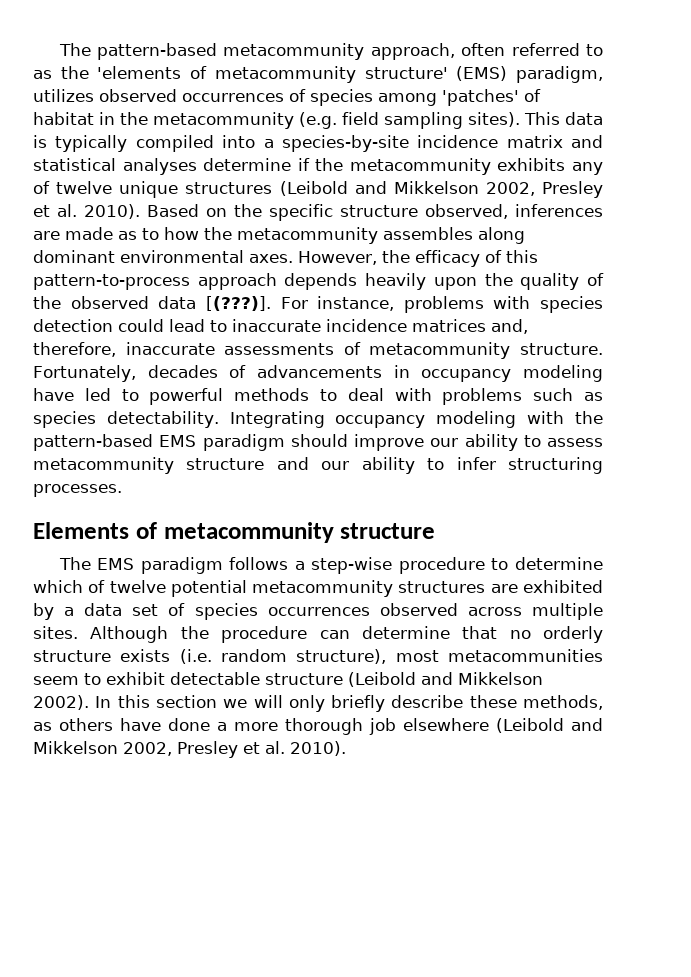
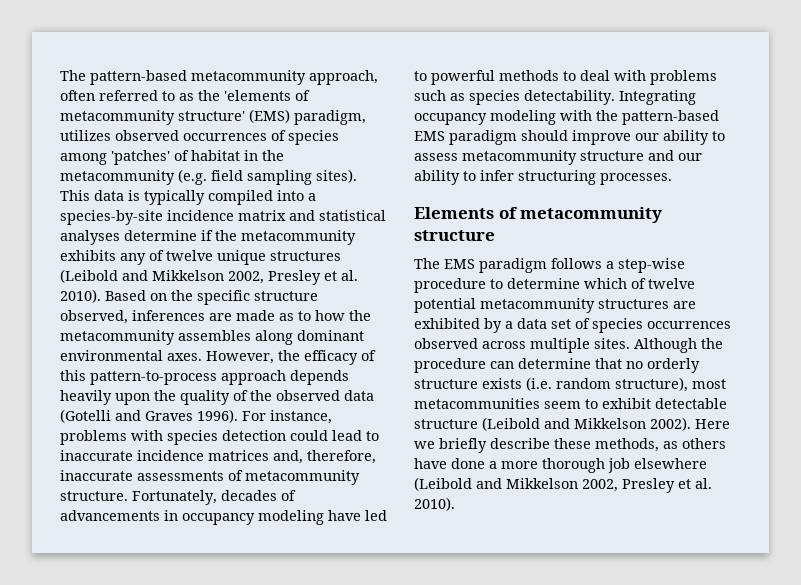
- However, the efficacy of this pattern-to-process approach depends heavily upon the quality of the observed data [(???)].
+ However, the efficacy of this pattern-to-process approach depends heavily upon the quality of the observed data (Gotelli and Graves 1996).
- In this section we will only briefly describe these methods, as others have done a more thorough job elsewhere (Leibold and Mikkelson 2002, Presley et al. 2010).
+ Here we briefly describe these methods, as others have done a more thorough job elsewhere (Leibold and Mikkelson 2002, Presley et al. 2010).

